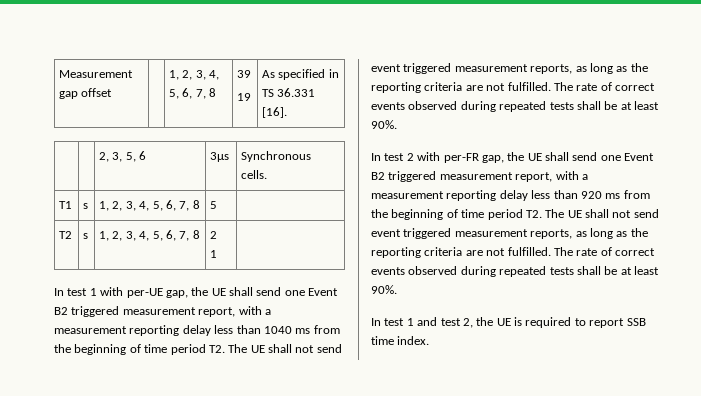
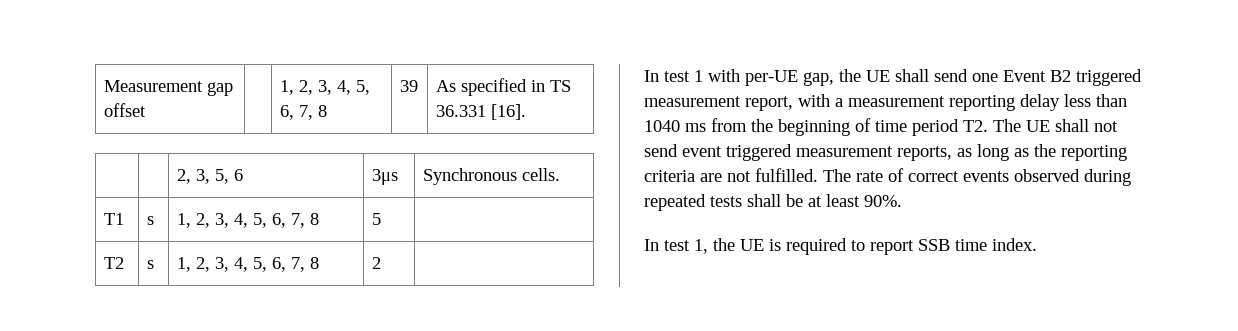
- Measurement gap offset | | 1, 2, 3, 4, 5, 6, 7, 8 | 39
- 19 | As specified in TS 36.331 [16].
+ Measurement gap offset | | 1, 2, 3, 4, 5, 6, 7, 8 | 39 | As specified in TS 36.331 [16].
- T2 | s | 1, 2, 3, 4, 5, 6, 7, 8 | 2
- 1 |
+ T2 | s | 1, 2, 3, 4, 5, 6, 7, 8 | 2 |
- In test 2 with per-FR gap, the UE shall send one Event B2 triggered measurement report, with a measurement reporting delay less than 920 ms from the beginning of time period T2. The UE shall not send event triggered measurement reports, as long as the reporting criteria are not fulfilled. The rate of correct events observed during repeated tests shall be at least 90%.
- In test 1 and test 2, the UE is required to report SSB time index.
+ In test 1, the UE is required to report SSB time index.

